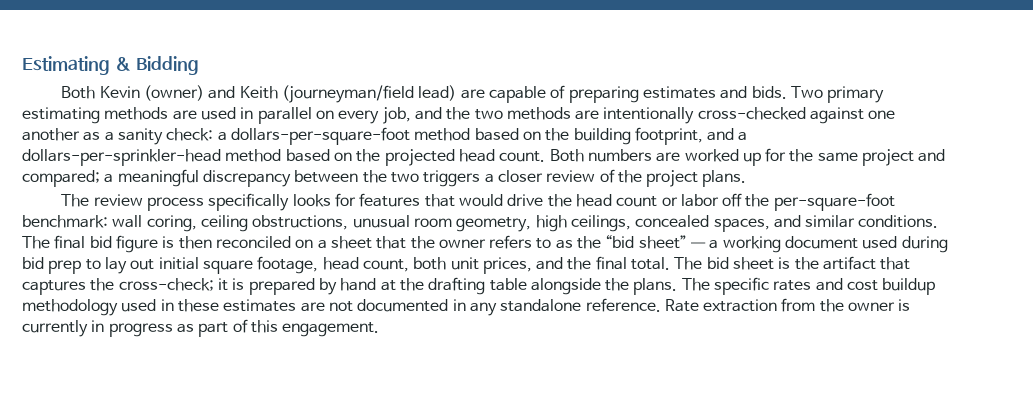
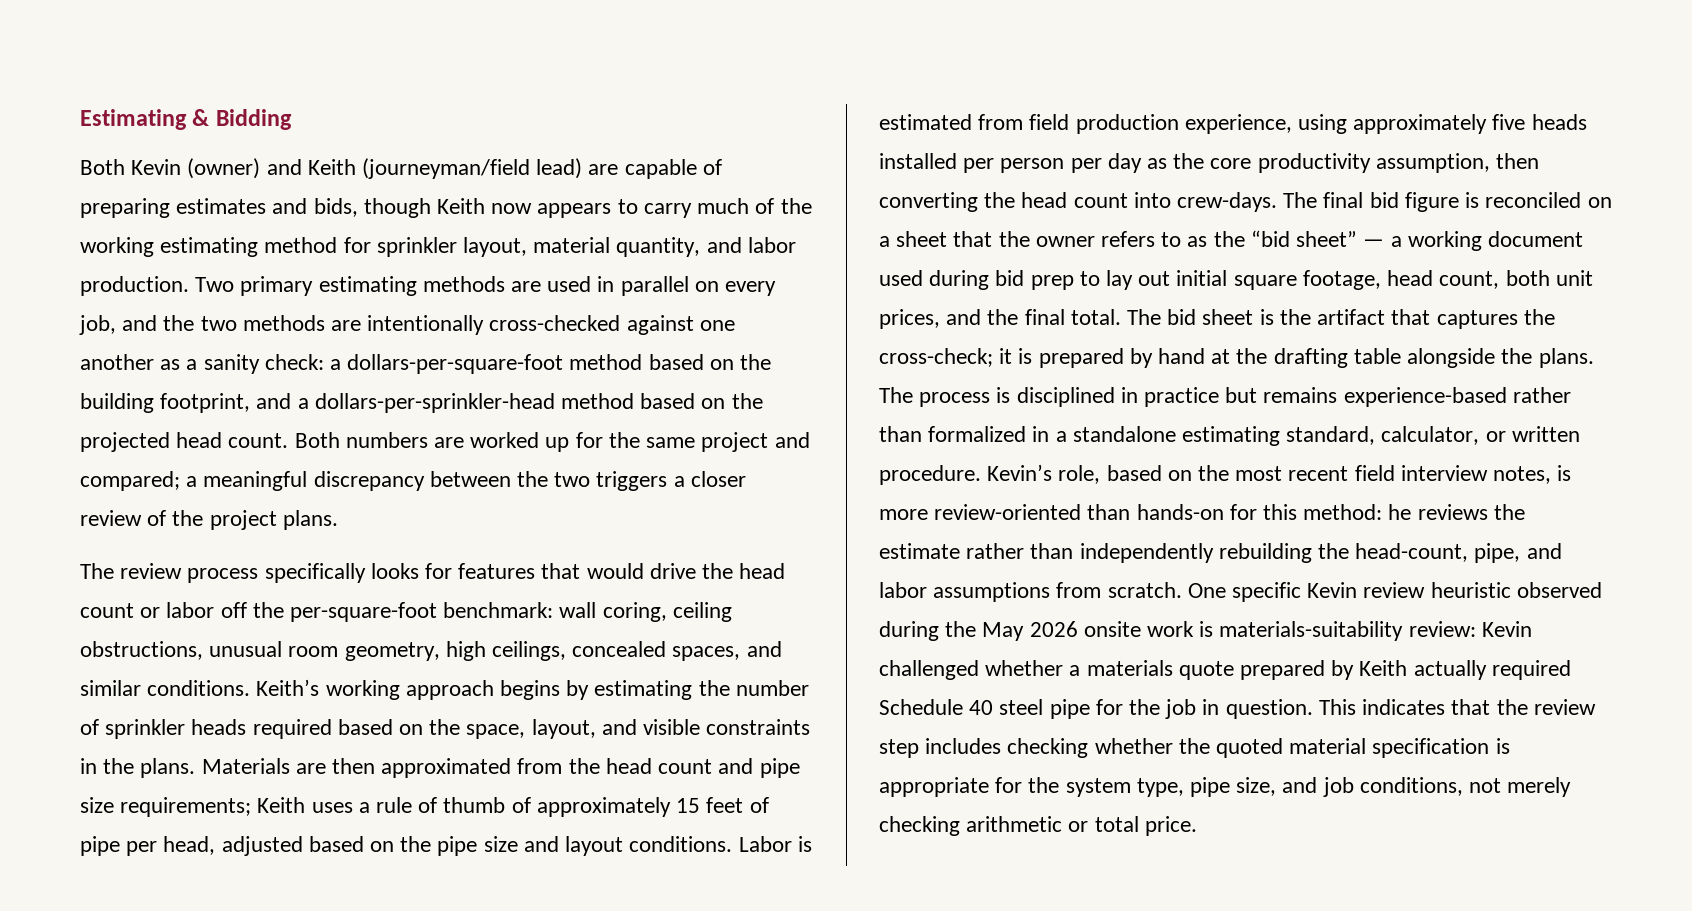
- Both Kevin (owner) and Keith (journeyman/field lead) are capable of preparing estimates and bids.
+ Both Kevin (owner) and Keith (journeyman/field lead) are capable of preparing estimates and bids, though Keith now appears to carry much of the working estimating method for sprinkler layout, material quantity, and labor production.
+ Keith’s working approach begins by estimating the number of sprinkler heads required based on the space, layout, and visible constraints in the plans. Materials are then approximated from the head count and pipe size requirements; Keith uses a rule of thumb of approximately 15 feet of pipe per head, adjusted based on the pipe size and layout conditions. Labor is estimated from field production experience, using approximately five heads installed per person per day as the core productivity assumption, then converting the head count into crew-days.
- The final bid figure is then reconciled on a sheet that the owner refers to as the “bid sheet” — a working document used during bid prep to lay out initial square footage, head count, both unit prices, and the final total.
+ The final bid figure is reconciled on a sheet that the owner refers to as the “bid sheet” — a working document used during bid prep to lay out initial square footage, head count, both unit prices, and the final total.
- The specific rates and cost buildup methodology used in these estimates are not documented in any standalone reference. Rate extraction from the owner is currently in progress as part of this engagement.
+ The process is disciplined in practice but remains experience-based rather than formalized in a standalone estimating standard, calculator, or written procedure. Kevin’s role, based on the most recent field interview notes, is more review-oriented than hands-on for this method: he reviews the estimate rather than independently rebuilding the head-count, pipe, and labor assumptions from scratch. One specific Kevin review heuristic observed during the May 2026 onsite work is materials-suitability review: Kevin challenged whether a materials quote prepared by Keith actually required Schedule 40 steel pipe for the job in question. This indicates that the review step includes checking whether the quoted material specification is appropriate for the system type, pipe size, and job conditions, not merely checking arithmetic or total price.

